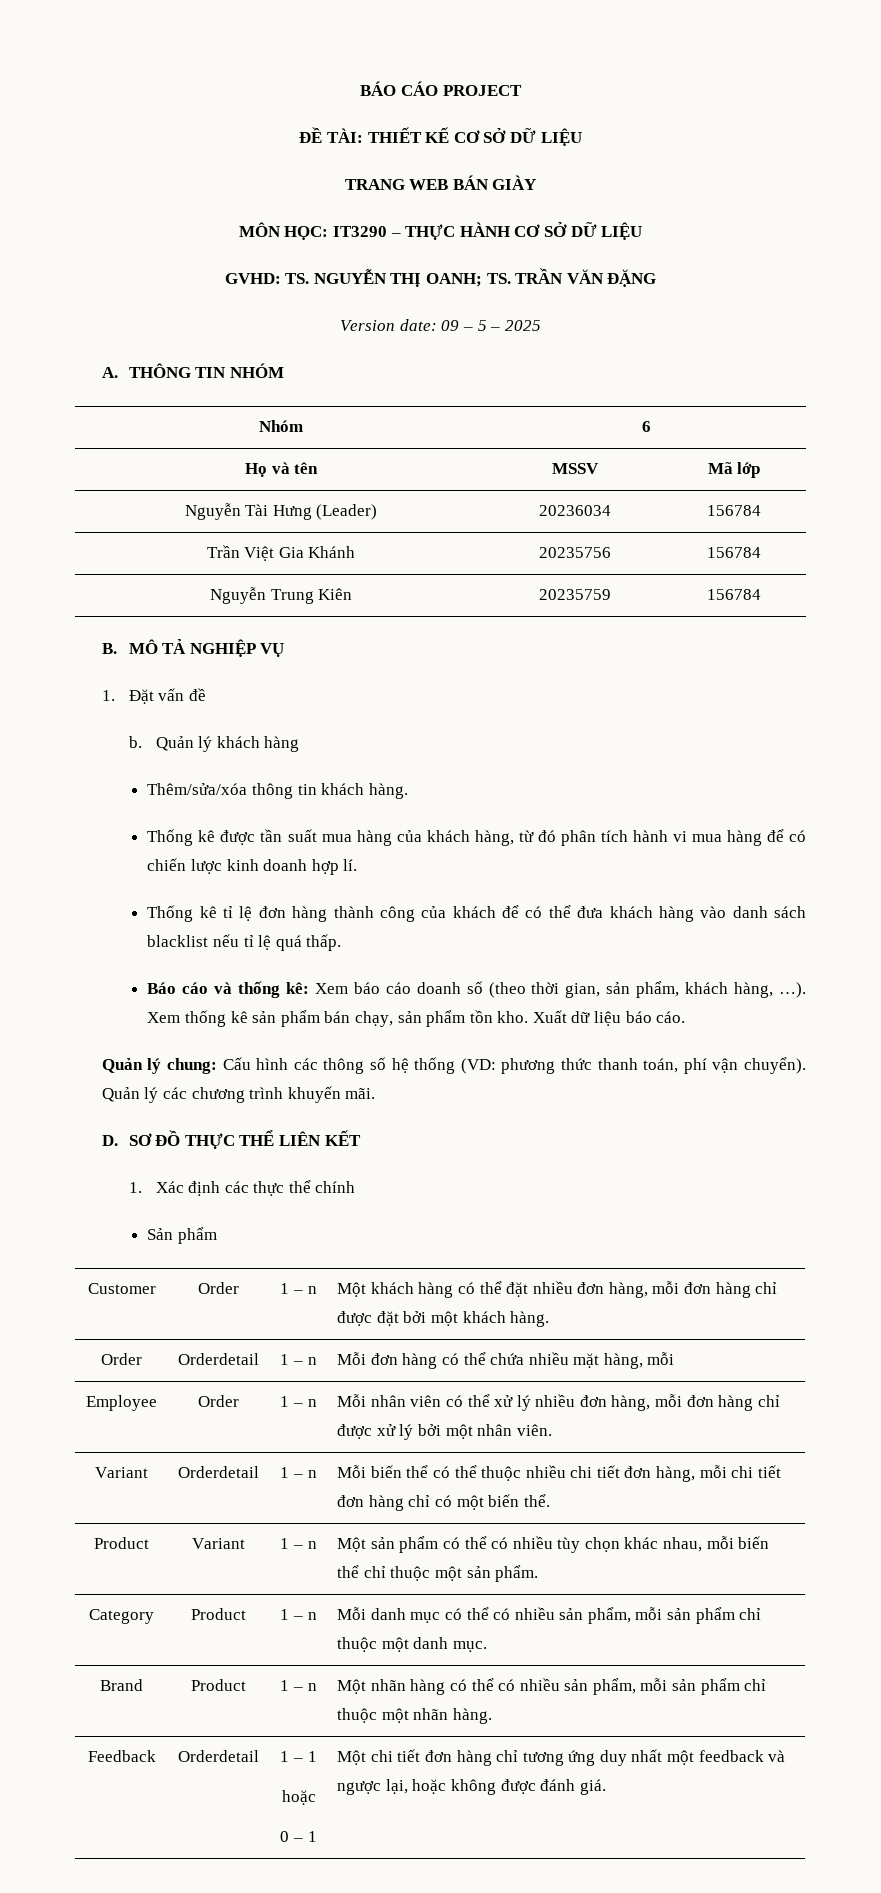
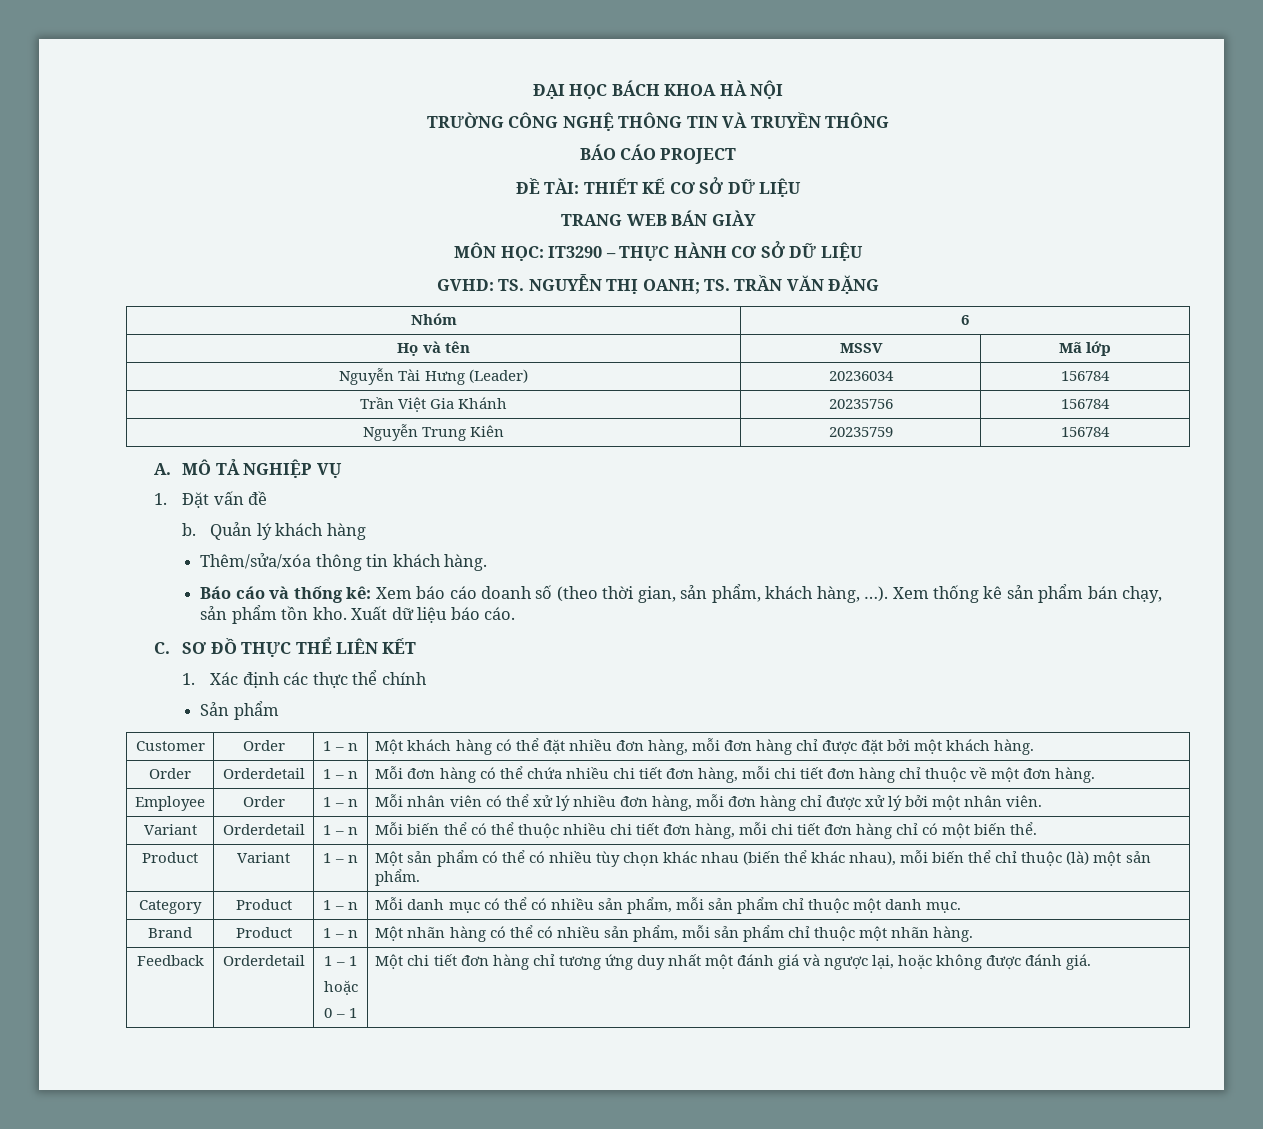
+ ĐẠI HỌC BÁCH KHOA HÀ NỘI
+ TRƯỜNG CÔNG NGHỆ THÔNG TIN VÀ TRUYỀN THÔNG
- Version date: 09 – 5 – 2025
- A. THÔNG TIN NHÓM
- B. MÔ TẢ NGHIỆP VỤ
+ A. MÔ TẢ NGHIỆP VỤ
- Thống kê được tần suất mua hàng của khách hàng, từ đó phân tích hành vi mua hàng để có chiến lược kinh doanh hợp lí.
- Thống kê tỉ lệ đơn hàng thành công của khách để có thể đưa khách hàng vào danh sách blacklist nếu tỉ lệ quá thấp.
- Quản lý chung: Cấu hình các thông số hệ thống (VD: phương thức thanh toán, phí vận chuyển). Quản lý các chương trình khuyến mãi.
- D. SƠ ĐỒ THỰC THỂ LIÊN KẾT
+ C. SƠ ĐỒ THỰC THỂ LIÊN KẾT
- Order | Orderdetail | 1 – n | Mỗi đơn hàng có thể chứa nhiều mặt hàng, mỗi
+ Order | Orderdetail | 1 – n | Mỗi đơn hàng có thể chứa nhiều chi tiết đơn hàng, mỗi chi tiết đơn hàng chỉ thuộc về một đơn hàng.
- Product | Variant | 1 – n | Một sản phẩm có thể có nhiều tùy chọn khác nhau, mỗi biến thể chỉ thuộc một sản phẩm.
+ Product | Variant | 1 – n | Một sản phẩm có thể có nhiều tùy chọn khác nhau (biến thể khác nhau), mỗi biến thể chỉ thuộc (là) một sản phẩm.
  Feedback | Orderdetail | 1 – 1
  hoặc
- 0 – 1 | Một chi tiết đơn hàng chỉ tương ứng duy nhất một feedback và ngược lại, hoặc không được đánh giá.
+ 0 – 1 | Một chi tiết đơn hàng chỉ tương ứng duy nhất một đánh giá và ngược lại, hoặc không được đánh giá.

